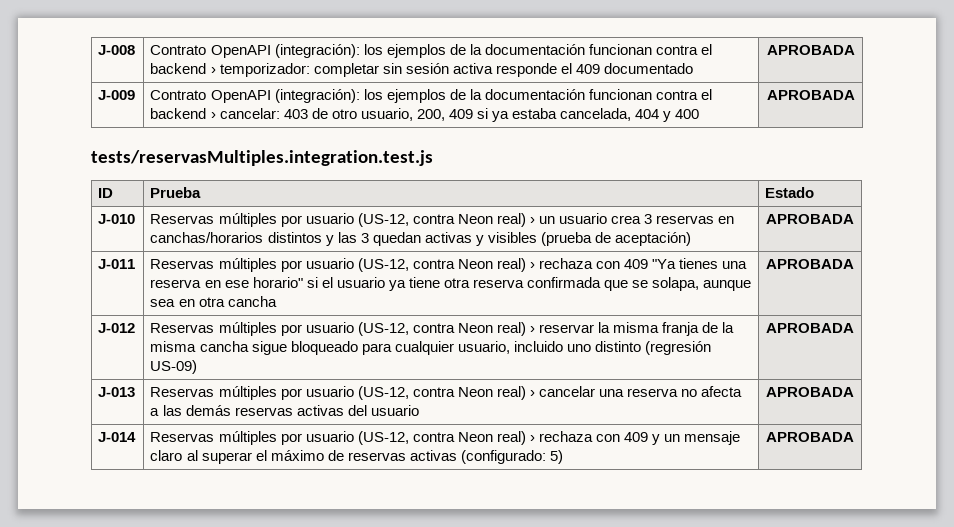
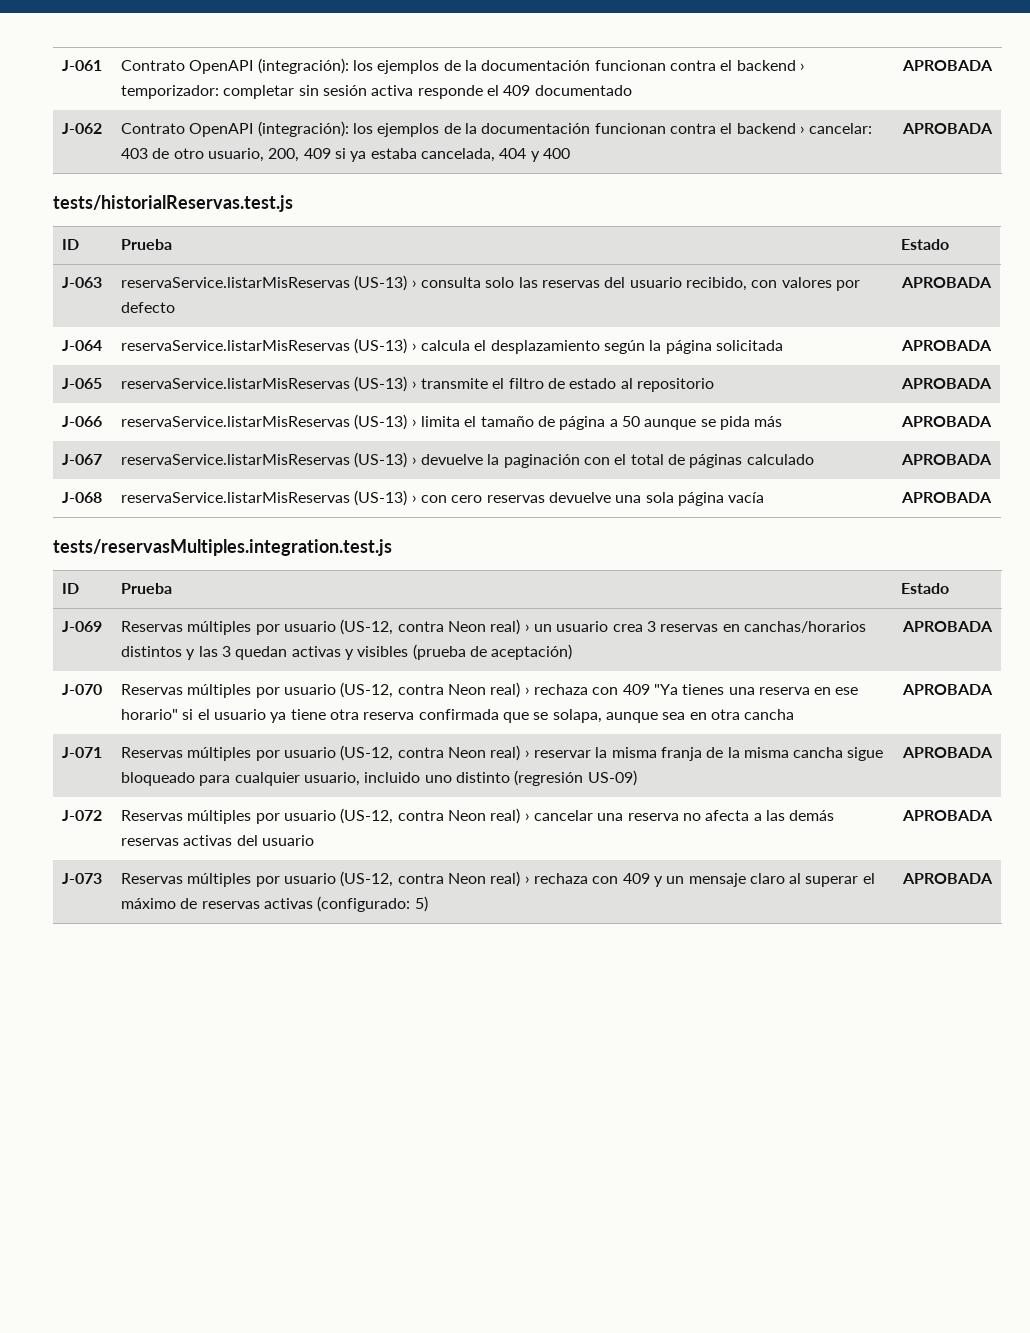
- J-008 | Contrato OpenAPI (integración): los ejemplos de la documentación funcionan contra el backend › temporizador: completar sin sesión activa responde el 409 documentado | APROBADA
+ J-061 | Contrato OpenAPI (integración): los ejemplos de la documentación funcionan contra el backend › temporizador: completar sin sesión activa responde el 409 documentado | APROBADA
- J-009 | Contrato OpenAPI (integración): los ejemplos de la documentación funcionan contra el backend › cancelar: 403 de otro usuario, 200, 409 si ya estaba cancelada, 404 y 400 | APROBADA
+ J-062 | Contrato OpenAPI (integración): los ejemplos de la documentación funcionan contra el backend › cancelar: 403 de otro usuario, 200, 409 si ya estaba cancelada, 404 y 400 | APROBADA
+ tests/historialReservas.test.js
+ ID | Prueba | Estado
+ J-063 | reservaService.listarMisReservas (US-13) › consulta solo las reservas del usuario recibido, con valores por defecto | APROBADA
+ J-064 | reservaService.listarMisReservas (US-13) › calcula el desplazamiento según la página solicitada | APROBADA
+ J-065 | reservaService.listarMisReservas (US-13) › transmite el filtro de estado al repositorio | APROBADA
+ J-066 | reservaService.listarMisReservas (US-13) › limita el tamaño de página a 50 aunque se pida más | APROBADA
+ J-067 | reservaService.listarMisReservas (US-13) › devuelve la paginación con el total de páginas calculado | APROBADA
+ J-068 | reservaService.listarMisReservas (US-13) › con cero reservas devuelve una sola página vacía | APROBADA
- J-010 | Reservas múltiples por usuario (US-12, contra Neon real) › un usuario crea 3 reservas en canchas/horarios distintos y las 3 quedan activas y visibles (prueba de aceptación) | APROBADA
+ J-069 | Reservas múltiples por usuario (US-12, contra Neon real) › un usuario crea 3 reservas en canchas/horarios distintos y las 3 quedan activas y visibles (prueba de aceptación) | APROBADA
- J-011 | Reservas múltiples por usuario (US-12, contra Neon real) › rechaza con 409 "Ya tienes una reserva en ese horario" si el usuario ya tiene otra reserva confirmada que se solapa, aunque sea en otra cancha | APROBADA
+ J-070 | Reservas múltiples por usuario (US-12, contra Neon real) › rechaza con 409 "Ya tienes una reserva en ese horario" si el usuario ya tiene otra reserva confirmada que se solapa, aunque sea en otra cancha | APROBADA
- J-012 | Reservas múltiples por usuario (US-12, contra Neon real) › reservar la misma franja de la misma cancha sigue bloqueado para cualquier usuario, incluido uno distinto (regresión US-09) | APROBADA
+ J-071 | Reservas múltiples por usuario (US-12, contra Neon real) › reservar la misma franja de la misma cancha sigue bloqueado para cualquier usuario, incluido uno distinto (regresión US-09) | APROBADA
- J-013 | Reservas múltiples por usuario (US-12, contra Neon real) › cancelar una reserva no afecta a las demás reservas activas del usuario | APROBADA
+ J-072 | Reservas múltiples por usuario (US-12, contra Neon real) › cancelar una reserva no afecta a las demás reservas activas del usuario | APROBADA
- J-014 | Reservas múltiples por usuario (US-12, contra Neon real) › rechaza con 409 y un mensaje claro al superar el máximo de reservas activas (configurado: 5) | APROBADA
+ J-073 | Reservas múltiples por usuario (US-12, contra Neon real) › rechaza con 409 y un mensaje claro al superar el máximo de reservas activas (configurado: 5) | APROBADA

